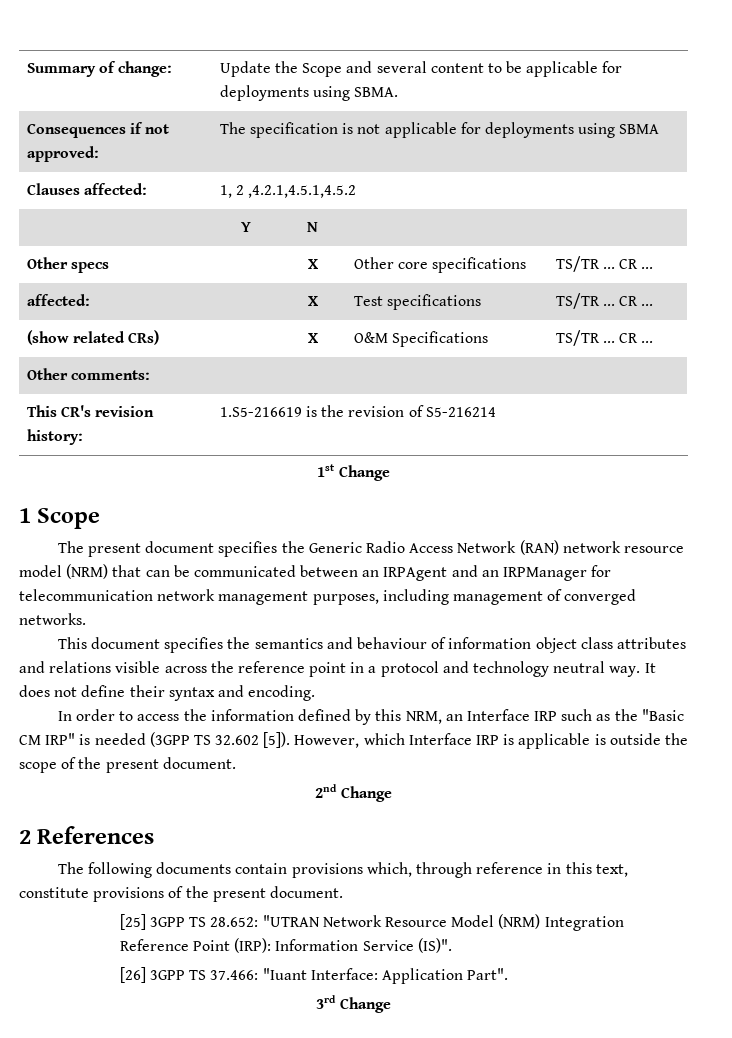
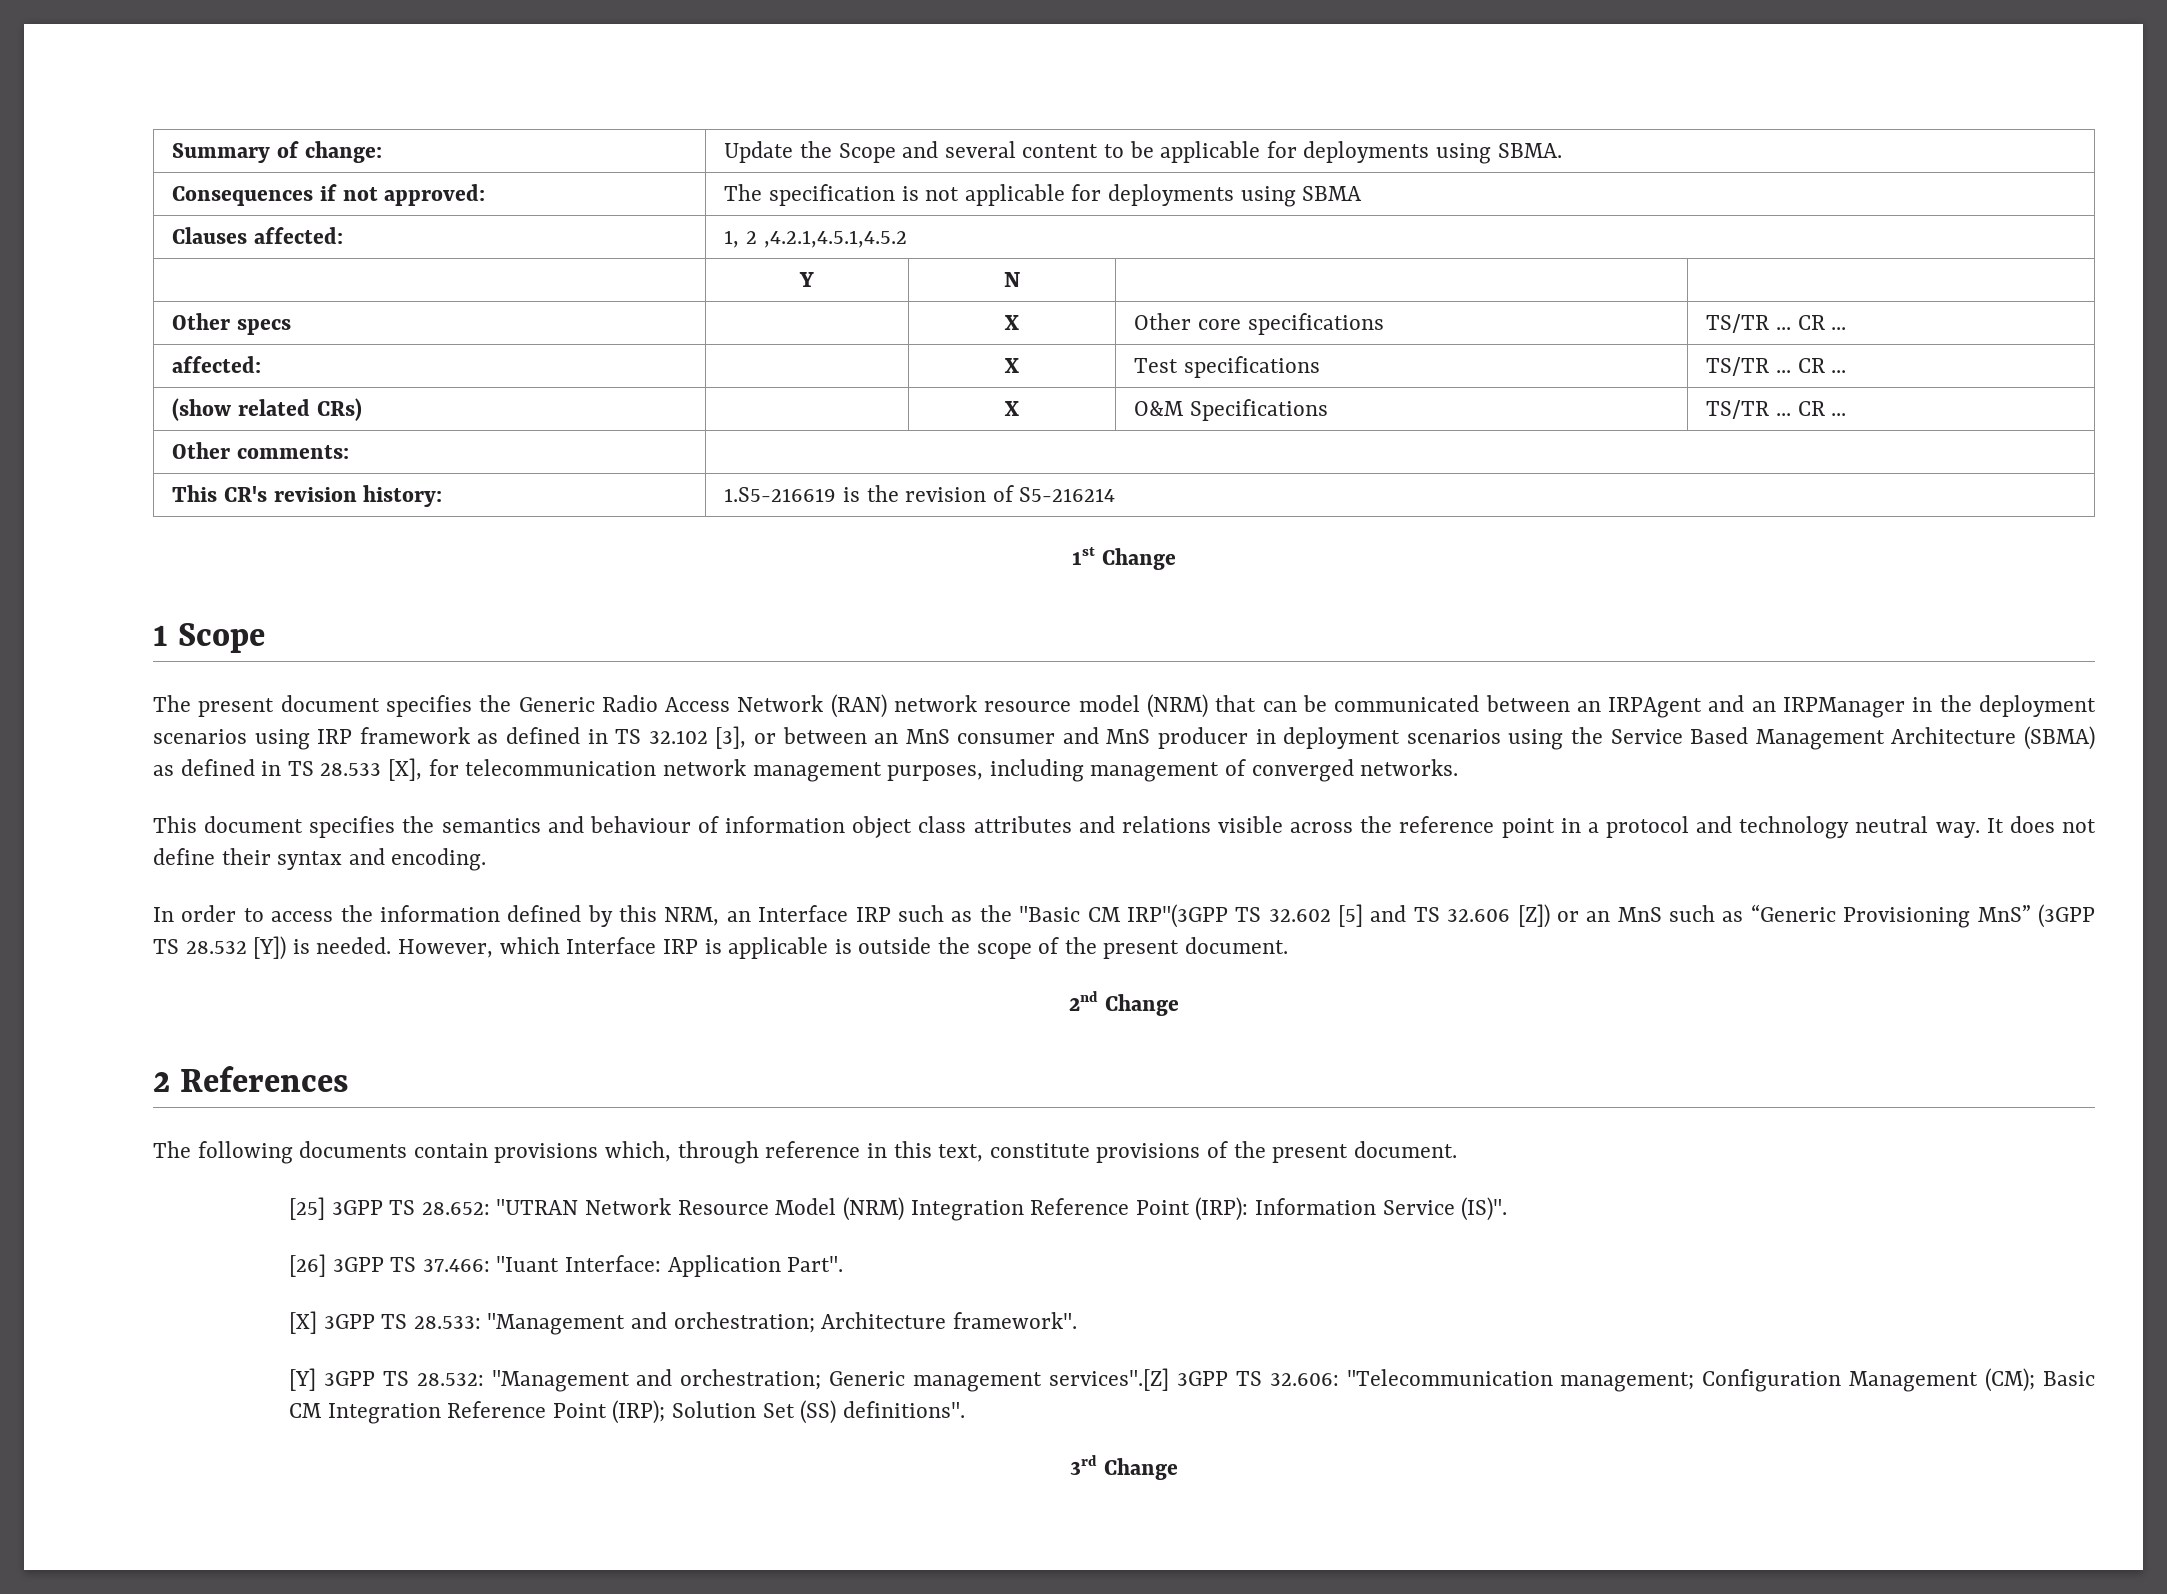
- The present document specifies the Generic Radio Access Network (RAN) network resource model (NRM) that can be communicated between an IRPAgent and an IRPManager for telecommunication network management purposes, including management of converged networks.
+ The present document specifies the Generic Radio Access Network (RAN) network resource model (NRM) that can be communicated between an IRPAgent and an IRPManager in the deployment scenarios using IRP framework as defined in TS 32.102 [3], or between an MnS consumer and MnS producer in deployment scenarios using the Service Based Management Architecture (SBMA) as defined in TS 28.533 [X], for telecommunication network management purposes, including management of converged networks.
- In order to access the information defined by this NRM, an Interface IRP such as the "Basic CM IRP" is needed (3GPP TS 32.602 [5]).
+ In order to access the information defined by this NRM, an Interface IRP such as the "Basic CM IRP"(3GPP TS 32.602 [5] and TS 32.606 [Z]) or an MnS such as “Generic Provisioning MnS” (3GPP TS 28.532 [Y]) is needed.
+ [X] 3GPP TS 28.533: "Management and orchestration; Architecture framework".
+ [Y] 3GPP TS 28.532: "Management and orchestration; Generic management services".[Z] 3GPP TS 32.606: "Telecommunication management; Configuration Management (CM); Basic CM Integration Reference Point (IRP); Solution Set (SS) definitions".

